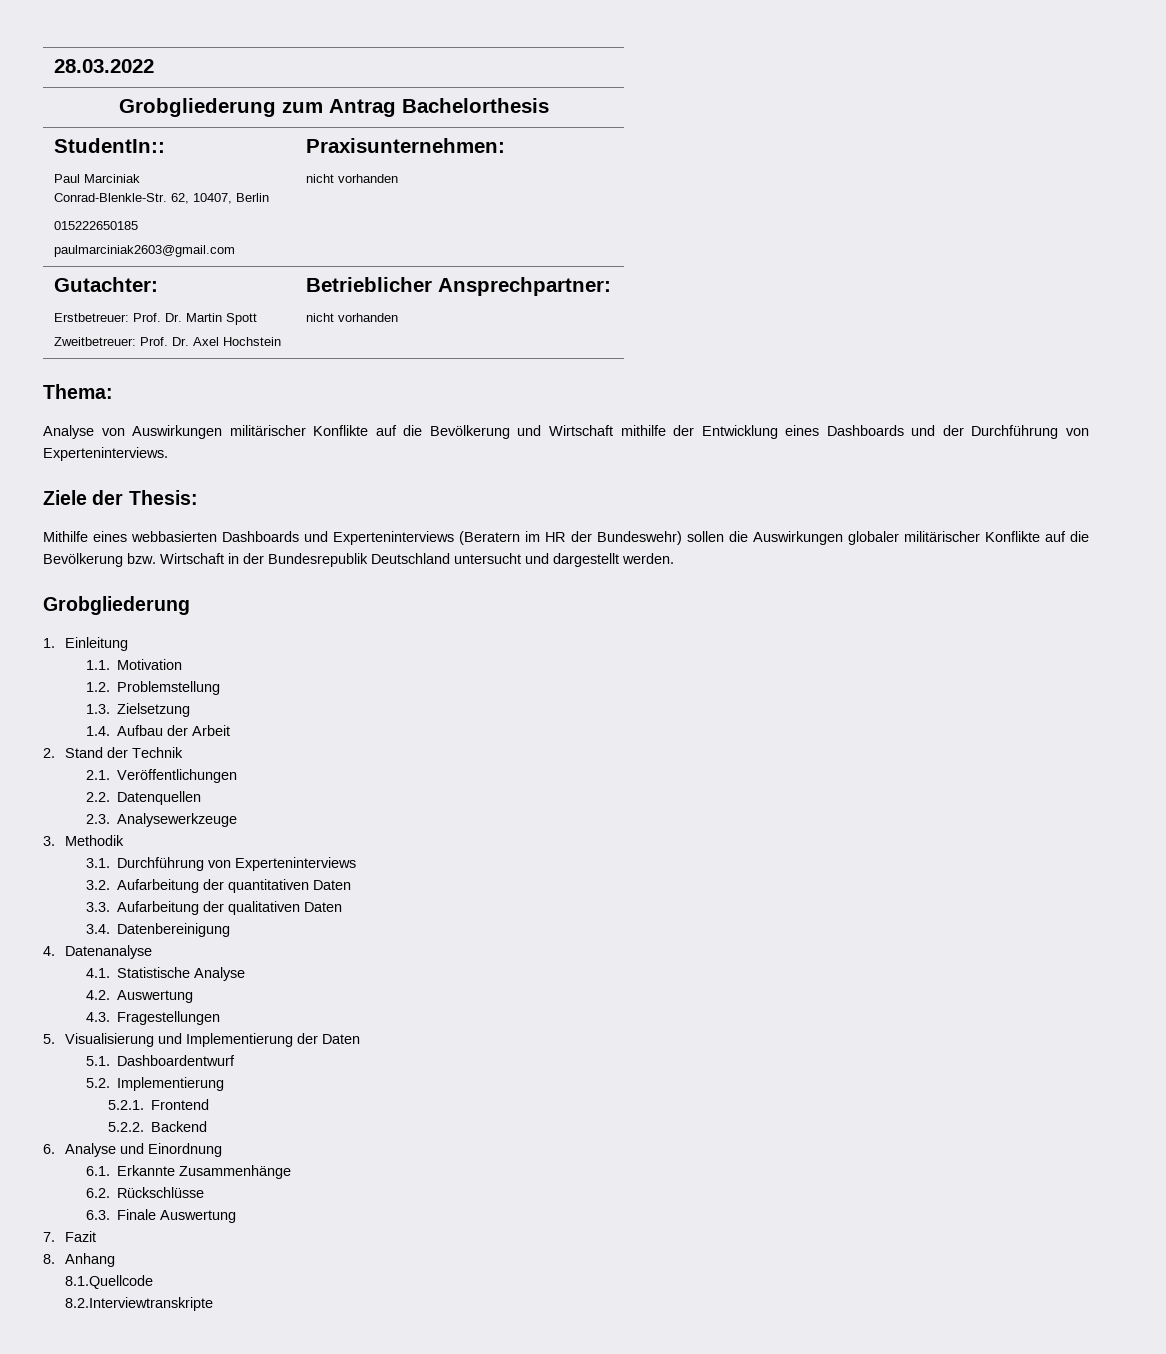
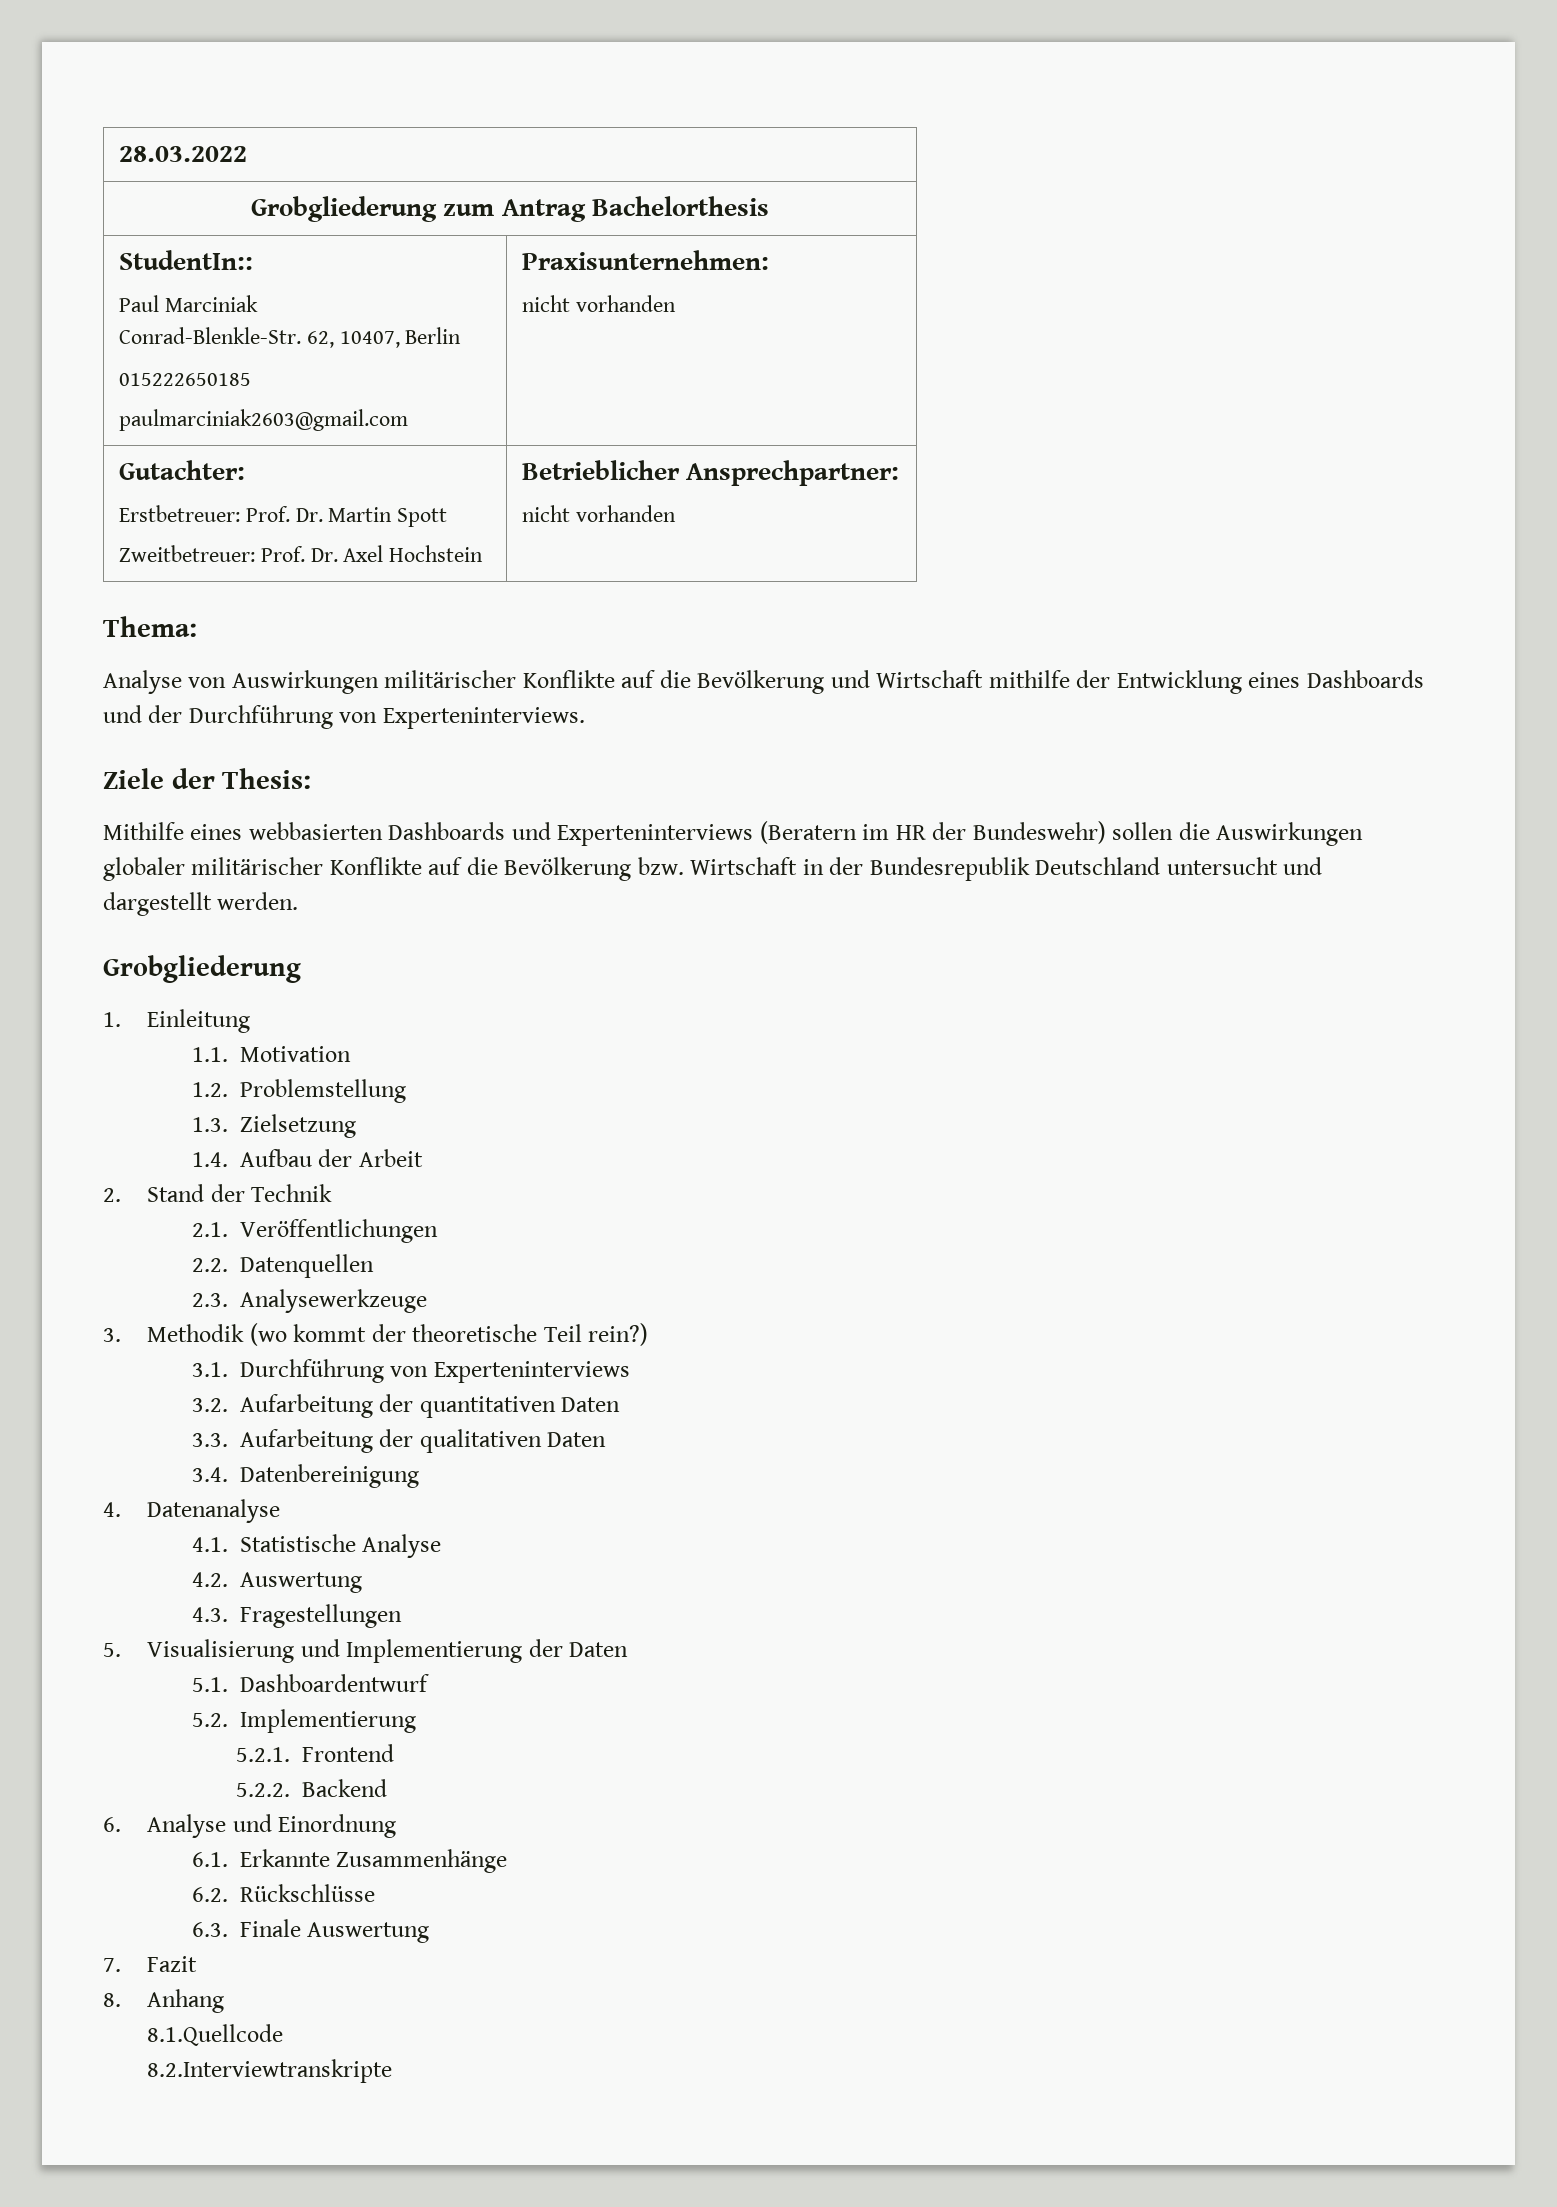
- 3. Methodik
+ 3. Methodik (wo kommt der theoretische Teil rein?)

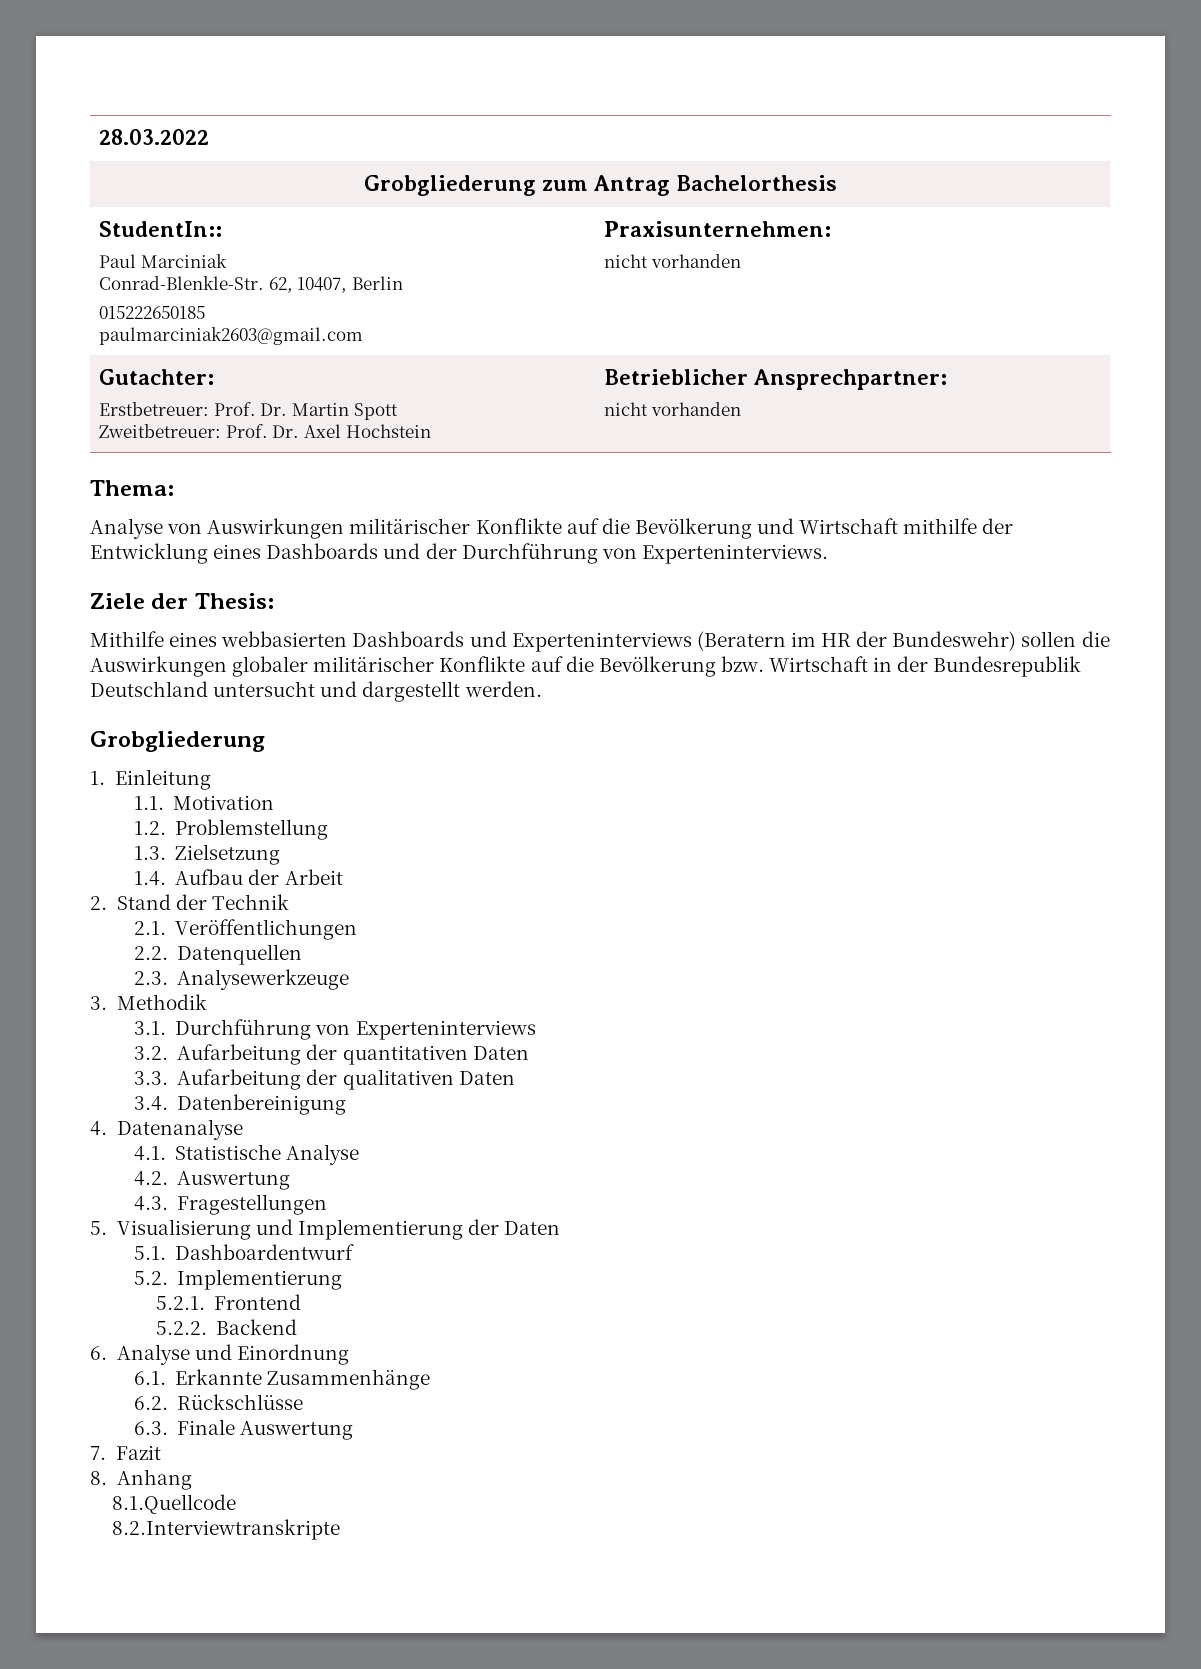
- 3. Methodik (wo kommt der theoretische Teil rein?)
+ 3. Methodik

